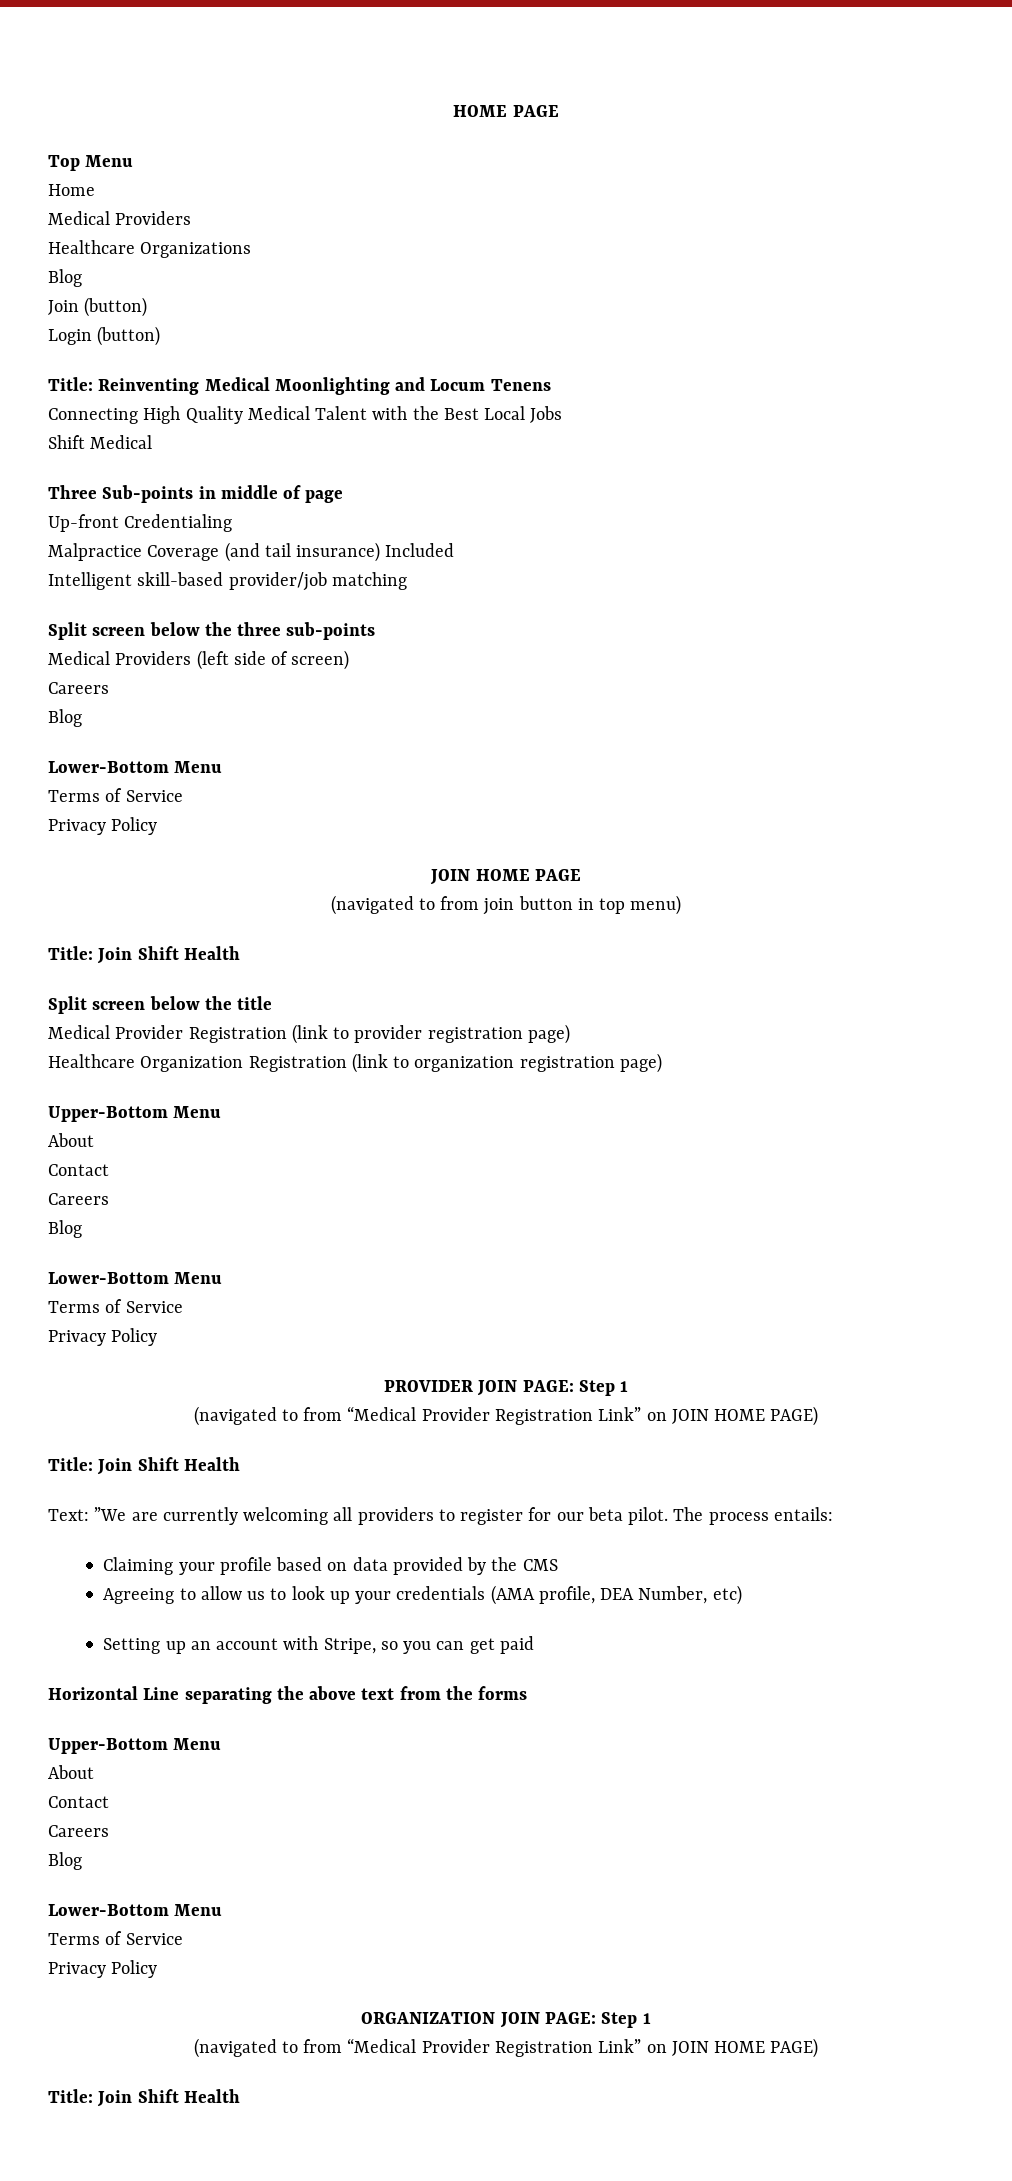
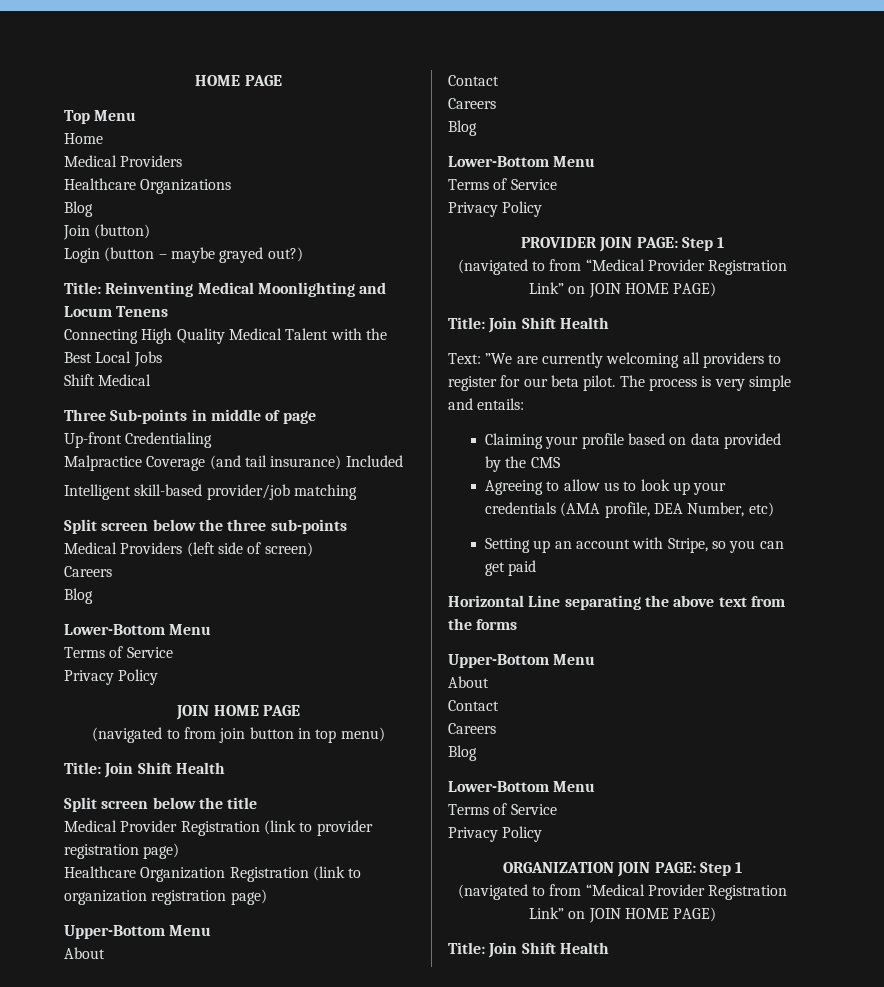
- Login (button)
+ Login (button – maybe grayed out?)
- The process entails:
+ The process is very simple and entails:

